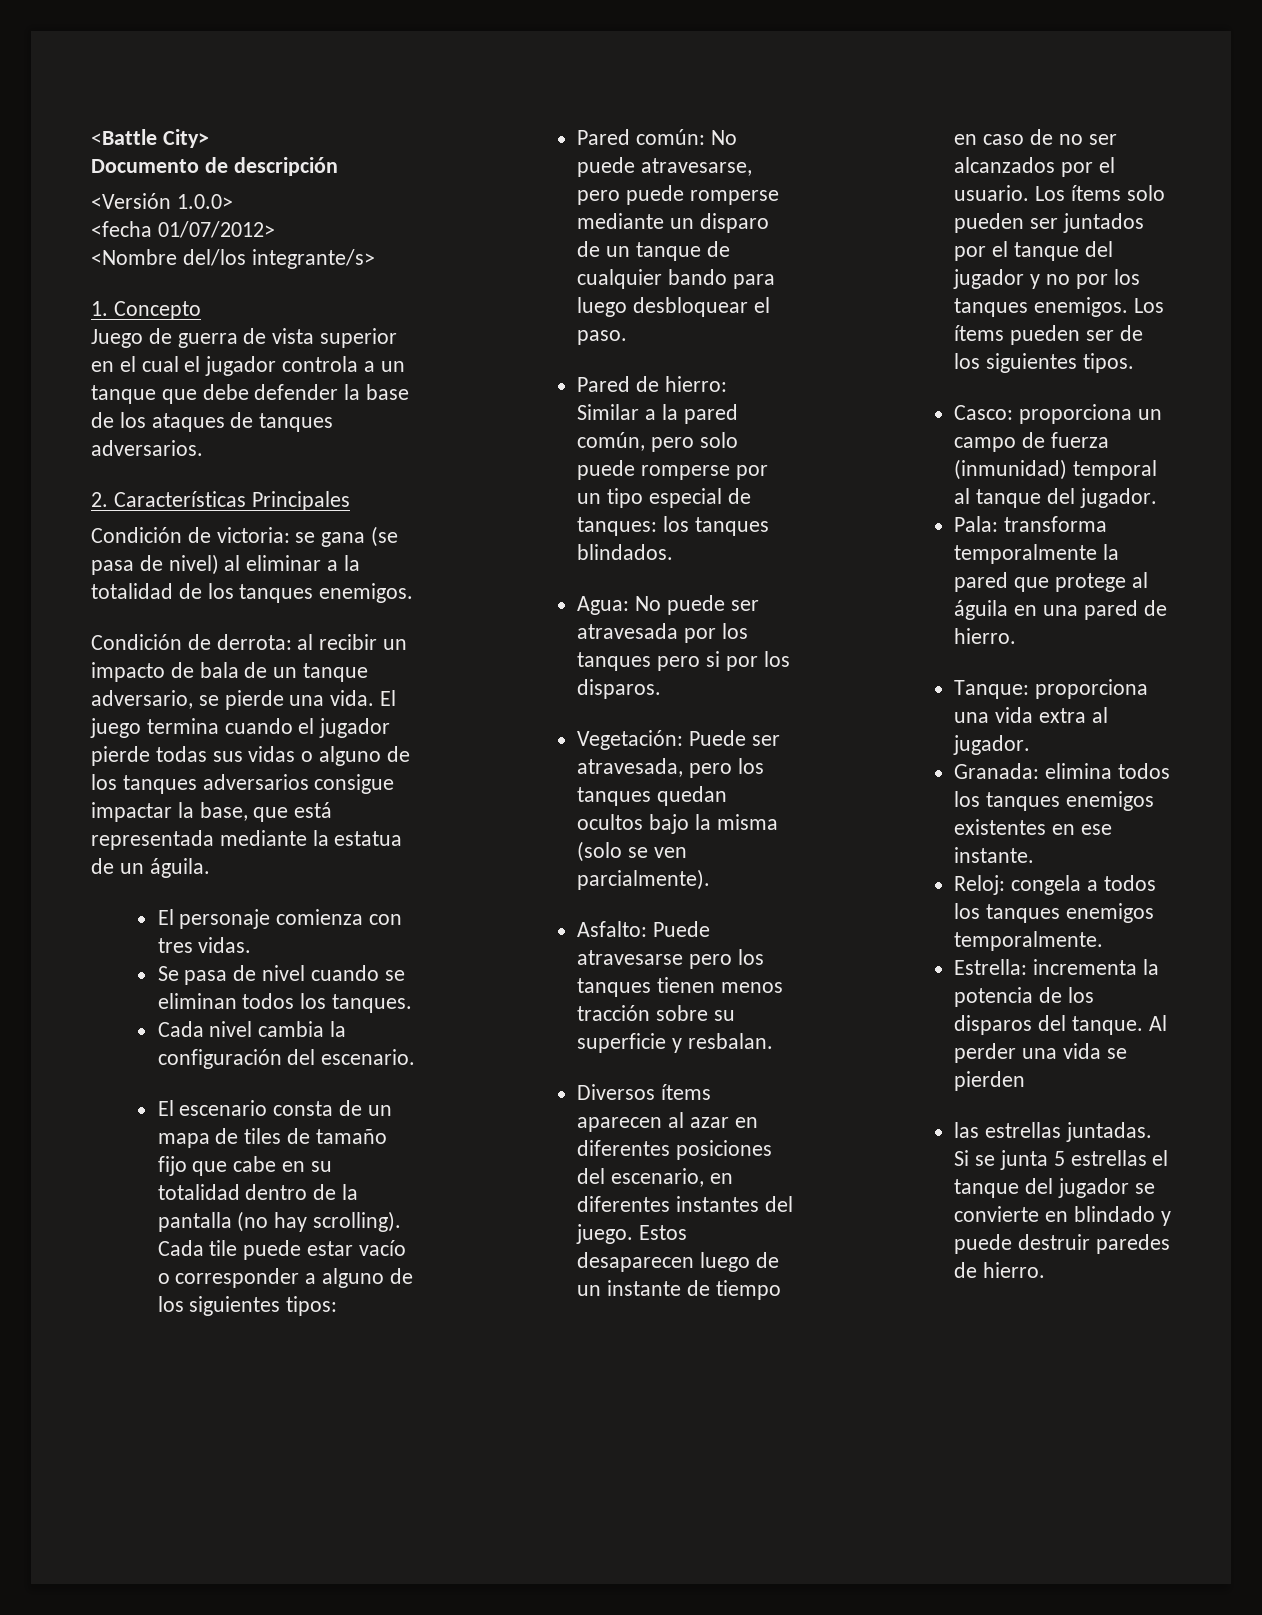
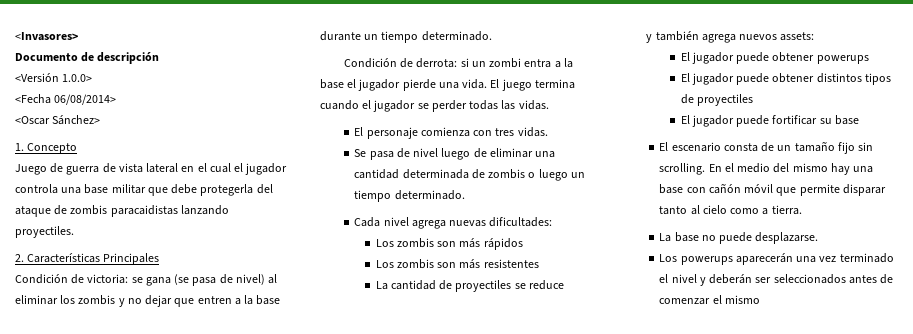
- <Battle City>
+ <Invasores>
- <fecha 01/07/2012>
- <Nombre del/los integrante/s>
+ <Fecha 06/08/2014>
+ <Oscar Sánchez>
- Juego de guerra de vista superior en el cual el jugador controla a un tanque que debe defender la base de los ataques de tanques adversarios.
+ Juego de guerra de vista lateral en el cual el jugador controla una base militar que debe protegerla del ataque de zombis paracaidistas lanzando proyectiles.
- Condición de victoria: se gana (se pasa de nivel) al eliminar a la totalidad de los tanques enemigos.
- Condición de derrota: al recibir un impacto de bala de un tanque adversario, se pierde una vida.
+ Condición de victoria: se gana (se pasa de nivel) al eliminar los zombis y no dejar que entren a la base durante un tiempo determinado.
+ Condición de derrota: si un zombi entra a la base el jugador pierde una vida.
- El juego termina cuando el jugador pierde todas sus vidas o alguno de los tanques adversarios consigue impactar la base, que está representada mediante la estatua de un águila.
+ El juego termina cuando el jugador se perder todas las vidas.
- Se pasa de nivel cuando se eliminan todos los tanques.
- Cada nivel cambia la configuración del escenario.
+ Se pasa de nivel luego de eliminar una cantidad determinada de zombis o luego un tiempo determinado.
+ Cada nivel agrega nuevas dificultades:
+ Los zombis son más rápidos
+ Los zombis son más resistentes
+ La cantidad de proyectiles se reduce
+ y también agrega nuevos assets:
+ El jugador puede obtener powerups
+ El jugador puede obtener distintos tipos de proyectiles
+ El jugador puede fortificar su base
- El escenario consta de un mapa de tiles de tamaño fijo que cabe en su totalidad dentro de la pantalla (no hay scrolling). Cada tile puede estar vacío o corresponder a alguno de los siguientes tipos:
- Pared común: No puede atravesarse, pero puede romperse mediante un disparo de un tanque de cualquier bando para luego desbloquear el paso.
- Pared de hierro: Similar a la pared común, pero solo puede romperse por un tipo especial de tanques: los tanques blindados.
- Agua: No puede ser atravesada por los tanques pero si por los disparos.
- Vegetación: Puede ser atravesada, pero los tanques quedan ocultos bajo la misma (solo se ven parcialmente).
- Asfalto: Puede atravesarse pero los tanques tienen menos tracción sobre su superficie y resbalan.
- Diversos ítems aparecen al azar en diferentes posiciones del escenario, en diferentes instantes del juego. Estos desaparecen luego de un instante de tiempo en caso de no ser alcanzados por el usuario. Los ítems solo pueden ser juntados por el tanque del jugador y no por los tanques enemigos. Los ítems pueden ser de los siguientes tipos.
- Casco: proporciona un campo de fuerza (inmunidad) temporal al tanque del jugador.
- Pala: transforma temporalmente la pared que protege al águila en una pared de hierro.
- Tanque: proporciona una vida extra al jugador.
- Granada: elimina todos los tanques enemigos existentes en ese instante.
- Reloj: congela a todos los tanques enemigos temporalmente.
- Estrella: incrementa la potencia de los disparos del tanque. Al perder una vida se pierden
- las estrellas juntadas. Si se junta 5 estrellas el tanque del jugador se convierte en blindado y puede destruir paredes de hierro.
+ El escenario consta de un tamaño fijo sin scrolling. En el medio del mismo hay una base con cañón móvil que permite disparar tanto al cielo como a tierra.
+ La base no puede desplazarse.
+ Los powerups aparecerán una vez terminado el nivel y deberán ser seleccionados antes de comenzar el mismo

